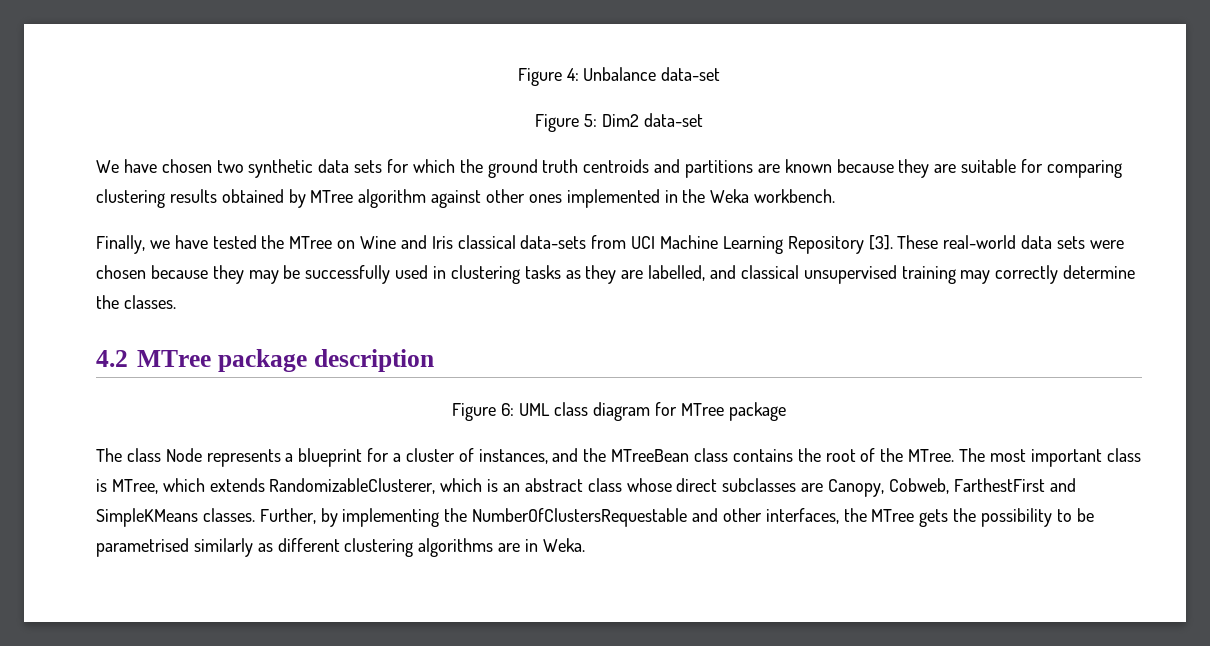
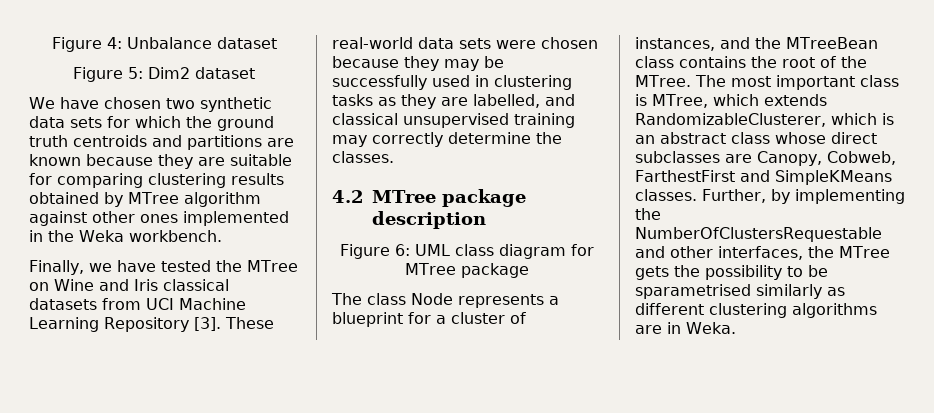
- Figure 4: Unbalance data-set
+ Figure 4: Unbalance dataset
- Figure 5: Dim2 data-set
+ Figure 5: Dim2 dataset
- Finally, we have tested the MTree on Wine and Iris classical data-sets from UCI Machine Learning Repository [3].
+ Finally, we have tested the MTree on Wine and Iris classical datasets from UCI Machine Learning Repository [3].
- Further, by implementing the NumberOfClustersRequestable and other interfaces, the MTree gets the possibility to be parametrised similarly as different clustering algorithms are in Weka.
+ Further, by implementing the NumberOfClustersRequestable and other interfaces, the MTree gets the possibility to be sparametrised similarly as different clustering algorithms are in Weka.

